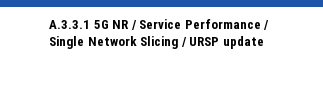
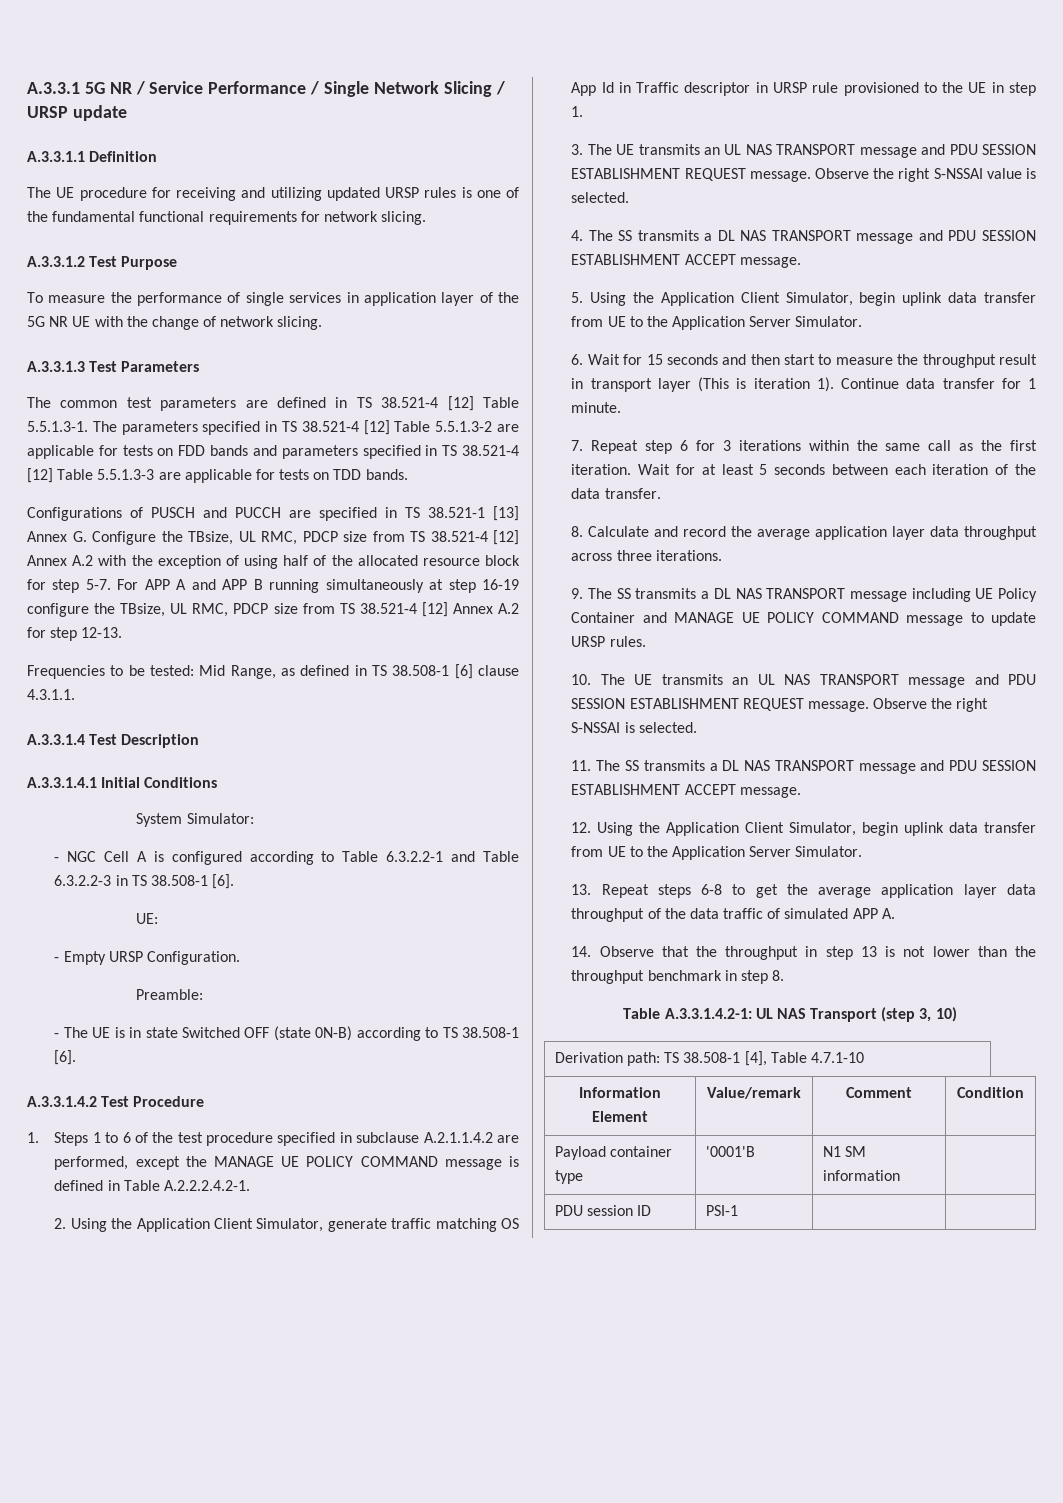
+ A.3.3.1.1 Definition
+ The UE procedure for receiving and utilizing updated URSP rules is one of the fundamental functional requirements for network slicing.
+ A.3.3.1.2 Test Purpose
+ To measure the performance of single services in application layer of the 5G NR UE with the change of network slicing.
+ A.3.3.1.3 Test Parameters
+ The common test parameters are defined in TS 38.521-4 [12] Table 5.5.1.3-1. The parameters specified in TS 38.521-4 [12] Table 5.5.1.3-2 are applicable for tests on FDD bands and parameters specified in TS 38.521-4 [12] Table 5.5.1.3-3 are applicable for tests on TDD bands.
+ Configurations of PUSCH and PUCCH are specified in TS 38.521-1 [13] Annex G. Configure the TBsize, UL RMC, PDCP size from TS 38.521-4 [12] Annex A.2 with the exception of using half of the allocated resource block for step 5-7. For APP A and APP B running simultaneously at step 16-19 configure the TBsize, UL RMC, PDCP size from TS 38.521-4 [12] Annex A.2 for step 12-13.
+ Frequencies to be tested: Mid Range, as defined in TS 38.508-1 [6] clause 4.3.1.1.
+ A.3.3.1.4 Test Description
+ A.3.3.1.4.1 Initial Conditions
+ System Simulator:
+ - NGC Cell A is configured according to Table 6.3.2.2-1 and Table 6.3.2.2-3 in TS 38.508-1 [6].
+ UE:
+ - Empty URSP Configuration.
+ Preamble:
+ - The UE is in state Switched OFF (state 0N-B) according to TS 38.508-1 [6].
+ A.3.3.1.4.2 Test Procedure
+ 1. Steps 1 to 6 of the test procedure specified in subclause A.2.1.1.4.2 are performed, except the MANAGE UE POLICY COMMAND message is defined in Table A.2.2.2.4.2-1.
+ 2. Using the Application Client Simulator, generate traffic matching OS App Id in Traffic descriptor in URSP rule provisioned to the UE in step 1.
+ 3. The UE transmits an UL NAS TRANSPORT message and PDU SESSION ESTABLISHMENT REQUEST message. Observe the right S-NSSAI value is selected.
+ 4. The SS transmits a DL NAS TRANSPORT message and PDU SESSION ESTABLISHMENT ACCEPT message.
+ 5. Using the Application Client Simulator, begin uplink data transfer from UE to the Application Server Simulator.
+ 6. Wait for 15 seconds and then start to measure the throughput result in transport layer (This is iteration 1). Continue data transfer for 1 minute.
+ 7. Repeat step 6 for 3 iterations within the same call as the first iteration. Wait for at least 5 seconds between each iteration of the data transfer.
+ 8. Calculate and record the average application layer data throughput across three iterations.
+ 9. The SS transmits a DL NAS TRANSPORT message including UE Policy Container and MANAGE UE POLICY COMMAND message to update URSP rules.
+ 10. The UE transmits an UL NAS TRANSPORT message and PDU SESSION ESTABLISHMENT REQUEST message. Observe the right S-NSSAI is selected.
+ 11. The SS transmits a DL NAS TRANSPORT message and PDU SESSION ESTABLISHMENT ACCEPT message.
+ 12. Using the Application Client Simulator, begin uplink data transfer from UE to the Application Server Simulator.
+ 13. Repeat steps 6-8 to get the average application layer data throughput of the data traffic of simulated APP A.
+ 14. Observe that the throughput in step 13 is not lower than the throughput benchmark in step 8.
+ Table A.3.3.1.4.2-1: UL NAS Transport (step 3, 10)
+ Derivation path: TS 38.508-1 [4], Table 4.7.1-10
+ Information Element | Value/remark | Comment | Condition
+ Payload container type | '0001'B | N1 SM information |
+ PDU session ID | PSI-1 | |

